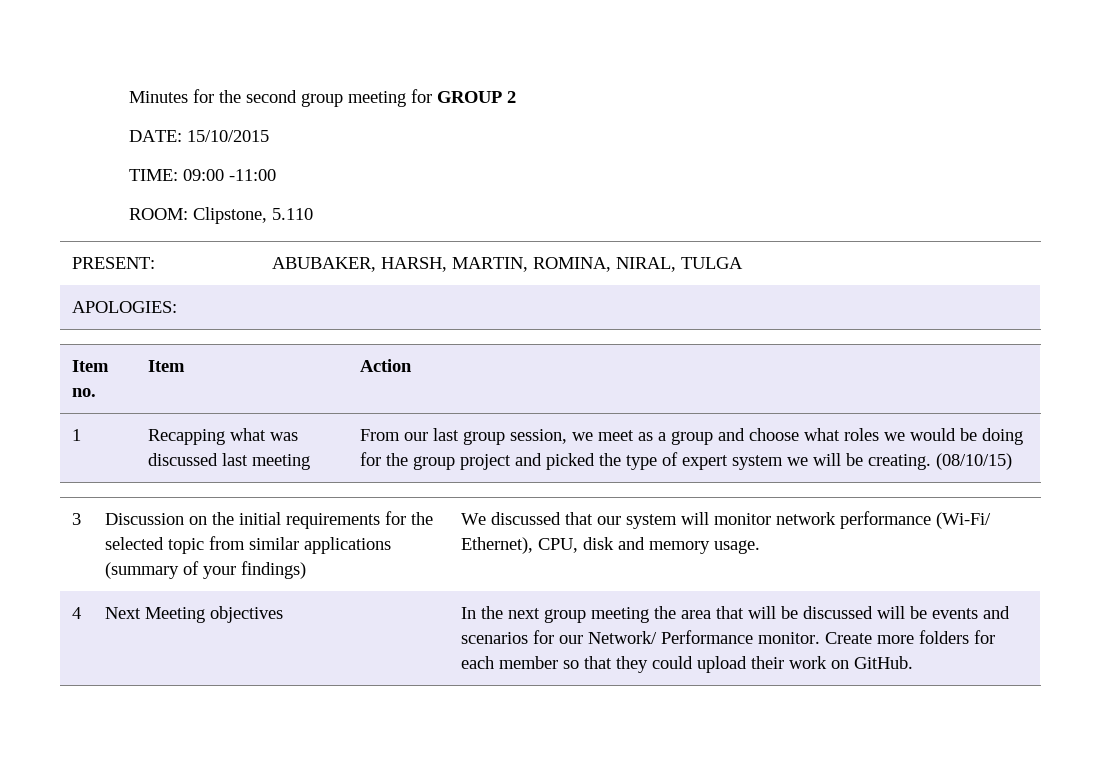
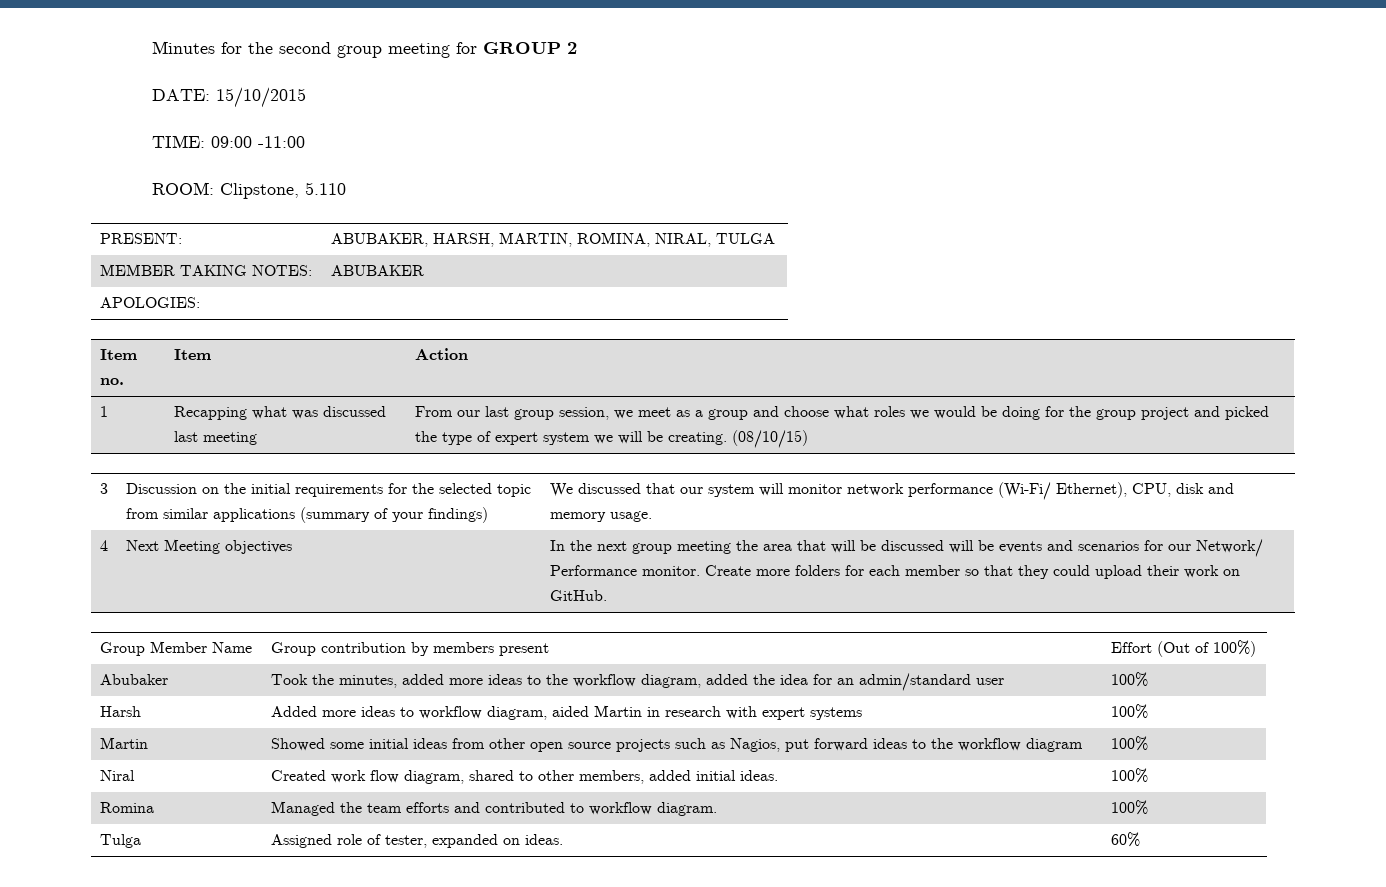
+ MEMBER TAKING NOTES: | ABUBAKER
+ Group Member Name | Group contribution by members present | Effort (Out of 100%)
+ Abubaker | Took the minutes, added more ideas to the workflow diagram, added the idea for an admin/standard user | 100%
+ Harsh | Added more ideas to workflow diagram, aided Martin in research with expert systems | 100%
+ Martin | Showed some initial ideas from other open source projects such as Nagios, put forward ideas to the workflow diagram | 100%
+ Niral | Created work flow diagram, shared to other members, added initial ideas. | 100%
+ Romina | Managed the team efforts and contributed to workflow diagram. | 100%
+ Tulga | Assigned role of tester, expanded on ideas. | 60%

